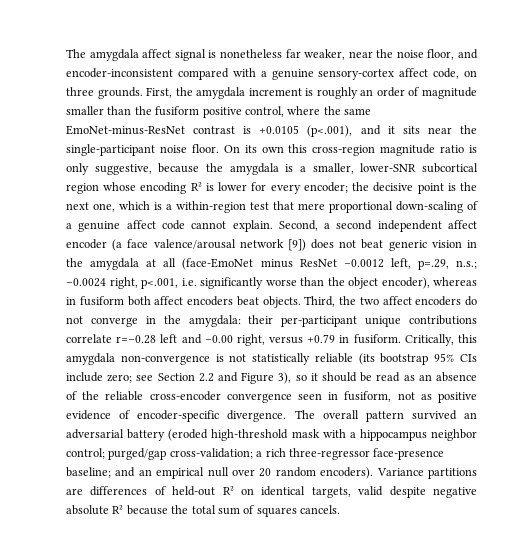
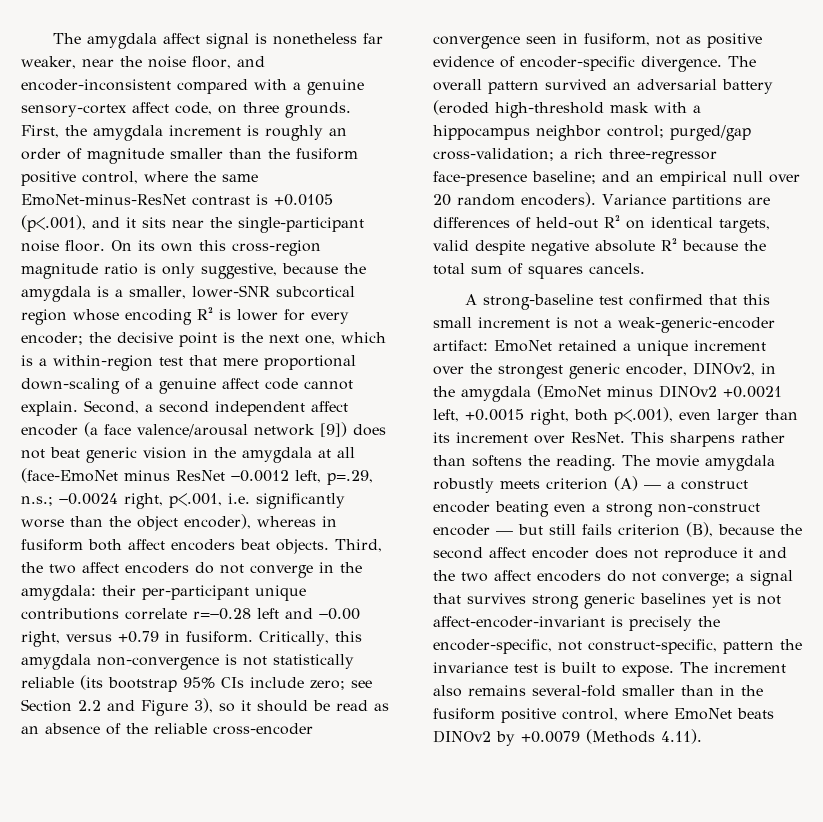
+ A strong-baseline test confirmed that this small increment is not a weak-generic-encoder artifact: EmoNet retained a unique increment over the strongest generic encoder, DINOv2, in the amygdala (EmoNet minus DINOv2 +0.0021 left, +0.0015 right, both p<.001), even larger than its increment over ResNet. This sharpens rather than softens the reading. The movie amygdala robustly meets criterion (A) — a construct encoder beating even a strong non-construct encoder — but still fails criterion (B), because the second affect encoder does not reproduce it and the two affect encoders do not converge; a signal that survives strong generic baselines yet is not affect-encoder-invariant is precisely the encoder-specific, not construct-specific, pattern the invariance test is built to expose. The increment also remains several-fold smaller than in the fusiform positive control, where EmoNet beats DINOv2 by +0.0079 (Methods 4.11).

